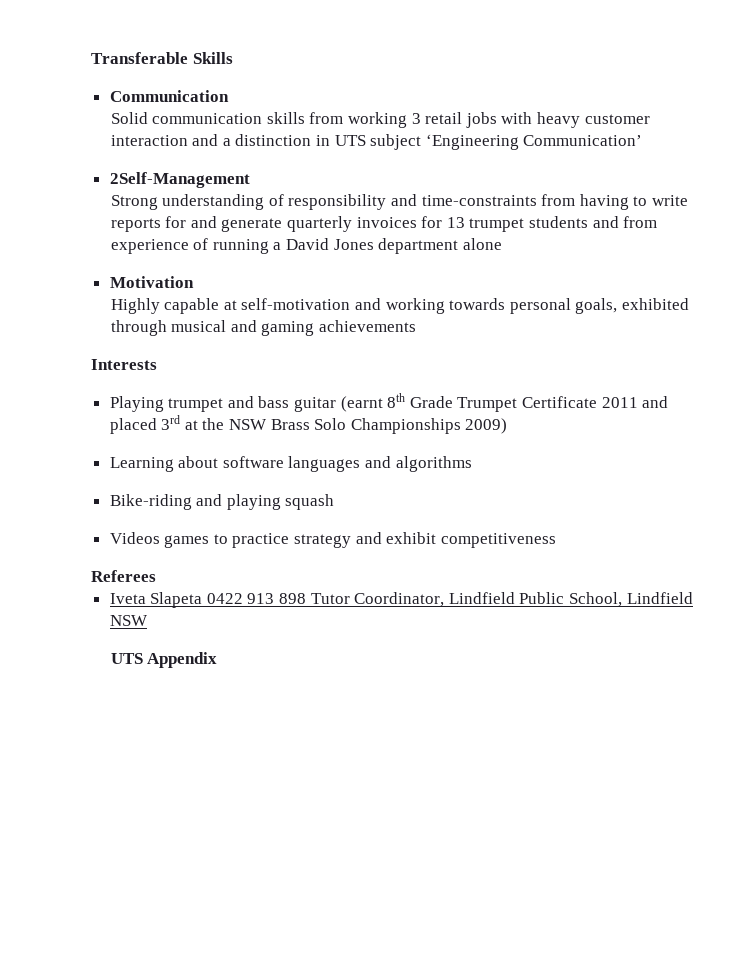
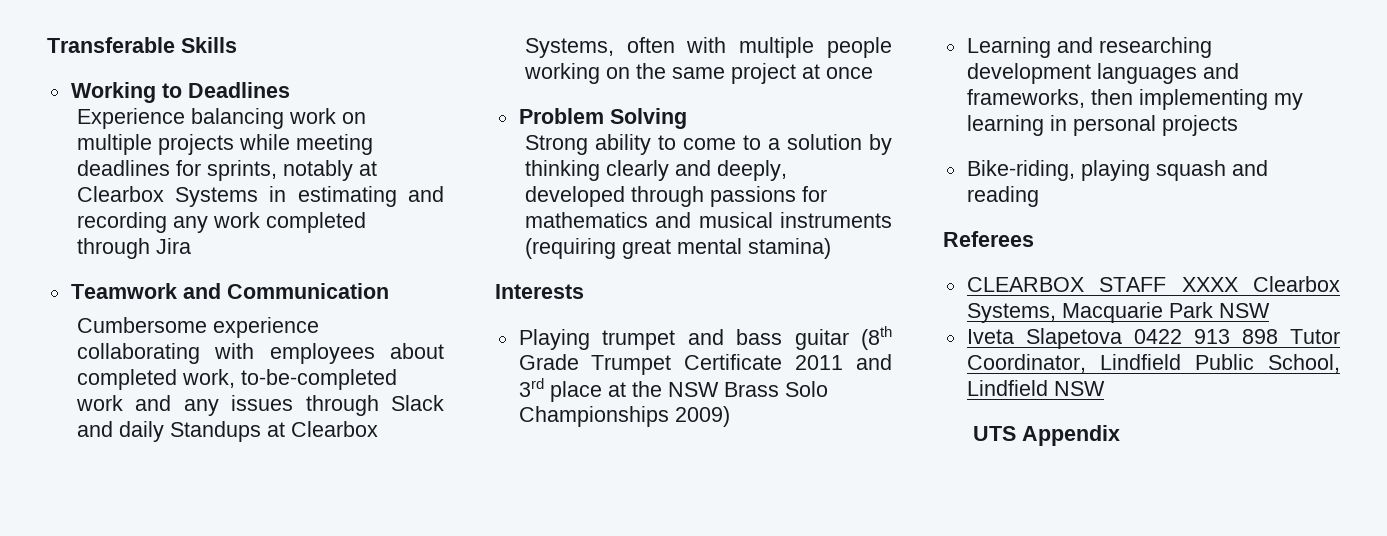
- Communication
- Solid communication skills from working 3 retail jobs with heavy customer interaction and a distinction in UTS subject ‘Engineering Communication’
- 2Self-Management
- Strong understanding of responsibility and time-constraints from having to write reports for and generate quarterly invoices for 13 trumpet students and from experience of running a David Jones department alone
- Motivation
- Highly capable at self-motivation and working towards personal goals, exhibited through musical and gaming achievements
+ Working to Deadlines
+ Experience balancing work on multiple projects while meeting deadlines for sprints, notably at Clearbox Systems in estimating and recording any work completed through Jira
+ Teamwork and Communication
+ Cumbersome experience collaborating with employees about completed work, to-be-completed work and any issues through Slack and daily Standups at Clearbox Systems, often with multiple people working on the same project at once
+ Problem Solving
+ Strong ability to come to a solution by thinking clearly and deeply, developed through passions for mathematics and musical instruments (requiring great mental stamina)
- Playing trumpet and bass guitar (earnt 8th Grade Trumpet Certificate 2011 and placed 3rd at the NSW Brass Solo Championships 2009)
+ Playing trumpet and bass guitar (8th Grade Trumpet Certificate 2011 and 3rd place at the NSW Brass Solo Championships 2009)
- Learning about software languages and algorithms
- Bike-riding and playing squash
- Videos games to practice strategy and exhibit competitiveness
+ Learning and researching development languages and frameworks, then implementing my learning in personal projects
+ Bike-riding, playing squash and reading
  Referees
+ CLEARBOX STAFF XXXX Clearbox Systems, Macquarie Park NSW
- Iveta Slapeta 0422 913 898 Tutor Coordinator, Lindfield Public School, Lindfield NSW
+ Iveta Slapetova 0422 913 898 Tutor Coordinator, Lindfield Public School, Lindfield NSW

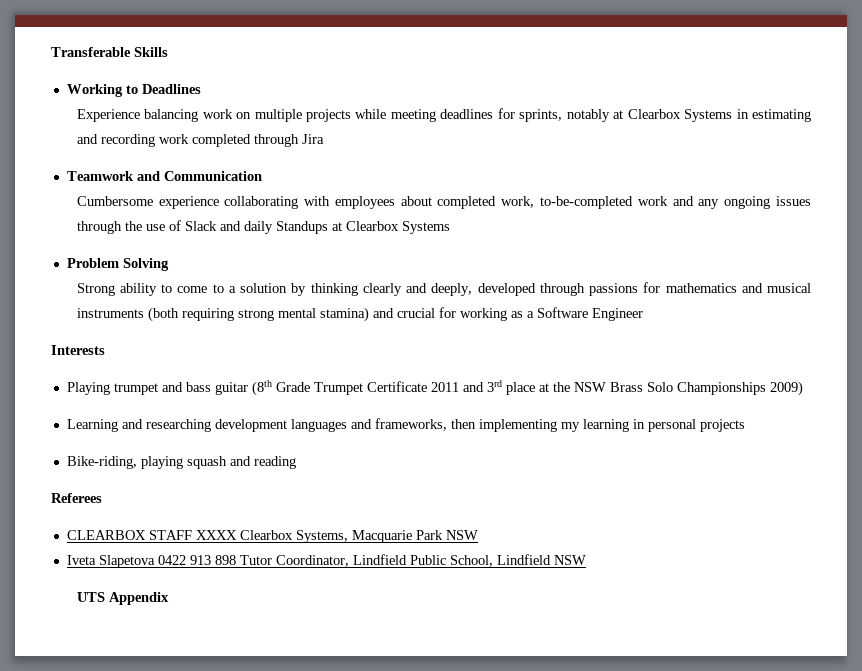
- Experience balancing work on multiple projects while meeting deadlines for sprints, notably at Clearbox Systems in estimating and recording any work completed through Jira
+ Experience balancing work on multiple projects while meeting deadlines for sprints, notably at Clearbox Systems in estimating and recording work completed through Jira
- Cumbersome experience collaborating with employees about completed work, to-be-completed work and any issues through Slack and daily Standups at Clearbox Systems, often with multiple people working on the same project at once
+ Cumbersome experience collaborating with employees about completed work, to-be-completed work and any ongoing issues through the use of Slack and daily Standups at Clearbox Systems
- Strong ability to come to a solution by thinking clearly and deeply, developed through passions for mathematics and musical instruments (requiring great mental stamina)
+ Strong ability to come to a solution by thinking clearly and deeply, developed through passions for mathematics and musical instruments (both requiring strong mental stamina) and crucial for working as a Software Engineer

